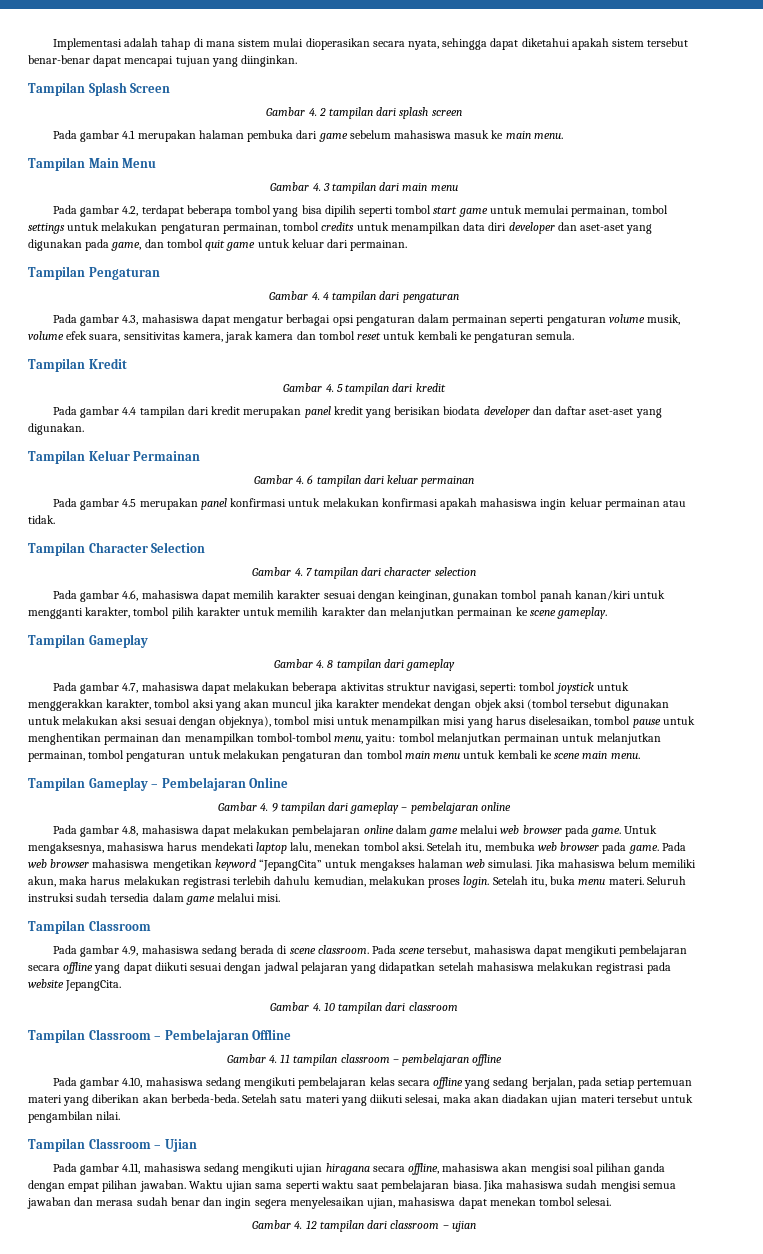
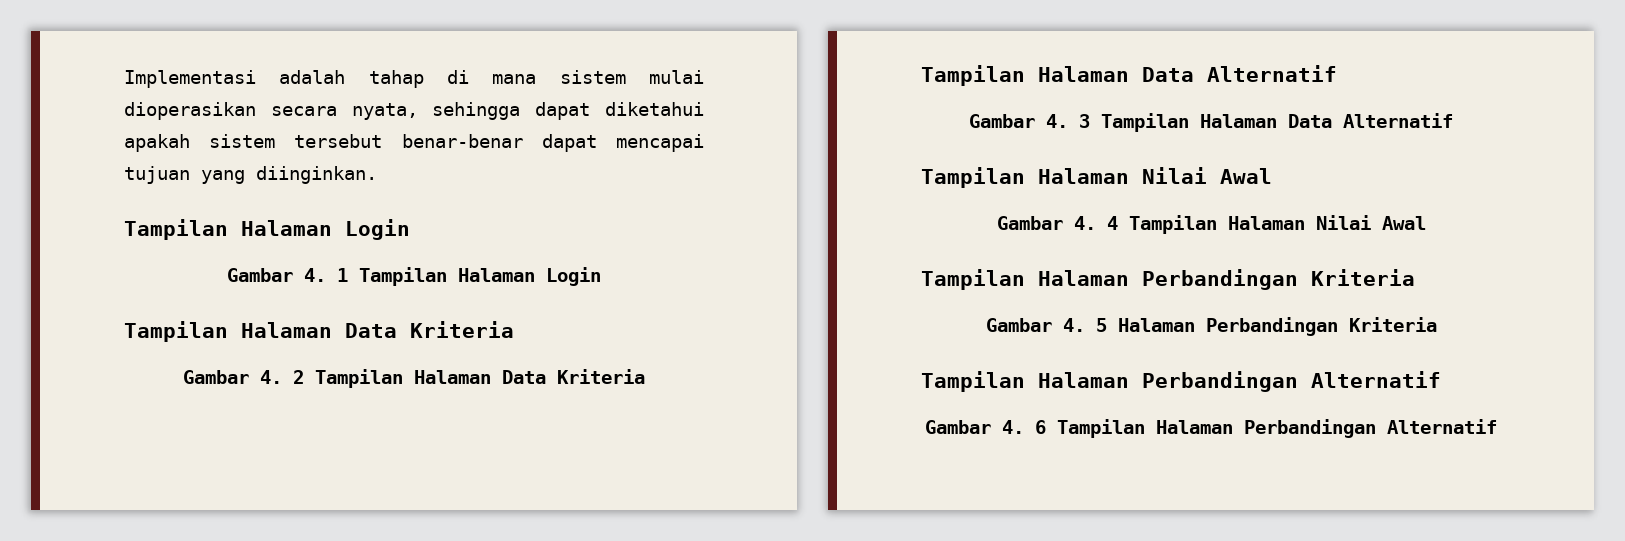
  Implementasi adalah tahap di mana sistem mulai dioperasikan secara nyata, sehingga dapat diketahui apakah sistem tersebut benar-benar dapat mencapai tujuan yang diinginkan.
- Tampilan Splash Screen
- Gambar 4. 2 tampilan dari splash screen
- Pada gambar 4.1 merupakan halaman pembuka dari game sebelum mahasiswa masuk ke main menu.
- Tampilan Main Menu
- Gambar 4. 3 tampilan dari main menu
- Pada gambar 4.2, terdapat beberapa tombol yang bisa dipilih seperti tombol start game untuk memulai permainan, tombol settings untuk melakukan pengaturan permainan, tombol credits untuk menampilkan data diri developer dan aset-aset yang digunakan pada game, dan tombol quit game untuk keluar dari permainan.
- Tampilan Pengaturan
- Gambar 4. 4 tampilan dari pengaturan
- Pada gambar 4.3, mahasiswa dapat mengatur berbagai opsi pengaturan dalam permainan seperti pengaturan volume musik, volume efek suara, sensitivitas kamera, jarak kamera dan tombol reset untuk kembali ke pengaturan semula.
- Tampilan Kredit
- Gambar 4. 5 tampilan dari kredit
- Pada gambar 4.4 tampilan dari kredit merupakan panel kredit yang berisikan biodata developer dan daftar aset-aset yang digunakan.
- Tampilan Keluar Permainan
- Gambar 4. 6 tampilan dari keluar permainan
- Pada gambar 4.5 merupakan panel konfirmasi untuk melakukan konfirmasi apakah mahasiswa ingin keluar permainan atau tidak.
- Tampilan Character Selection
- Gambar 4. 7 tampilan dari character selection
- Pada gambar 4.6, mahasiswa dapat memilih karakter sesuai dengan keinginan, gunakan tombol panah kanan/kiri untuk mengganti karakter, tombol pilih karakter untuk memilih karakter dan melanjutkan permainan ke scene gameplay.
- Tampilan Gameplay
- Gambar 4. 8 tampilan dari gameplay
- Pada gambar 4.7, mahasiswa dapat melakukan beberapa aktivitas struktur navigasi, seperti: tombol joystick untuk menggerakkan karakter, tombol aksi yang akan muncul jika karakter mendekat dengan objek aksi (tombol tersebut digunakan untuk melakukan aksi sesuai dengan objeknya), tombol misi untuk menampilkan misi yang harus diselesaikan, tombol pause untuk menghentikan permainan dan menampilkan tombol-tombol menu, yaitu: tombol melanjutkan permainan untuk melanjutkan permainan, tombol pengaturan untuk melakukan pengaturan dan tombol main menu untuk kembali ke scene main menu.
- Tampilan Gameplay – Pembelajaran Online
- Gambar 4. 9 tampilan dari gameplay – pembelajaran online
- Pada gambar 4.8, mahasiswa dapat melakukan pembelajaran online dalam game melalui web browser pada game. Untuk mengaksesnya, mahasiswa harus mendekati laptop lalu, menekan tombol aksi. Setelah itu, membuka web browser pada game. Pada web browser mahasiswa mengetikan keyword “JepangCita” untuk mengakses halaman web simulasi. Jika mahasiswa belum memiliki akun, maka harus melakukan registrasi terlebih dahulu kemudian, melakukan proses login. Setelah itu, buka menu materi. Seluruh instruksi sudah tersedia dalam game melalui misi.
- Tampilan Classroom
- Pada gambar 4.9, mahasiswa sedang berada di scene classroom. Pada scene tersebut, mahasiswa dapat mengikuti pembelajaran secara offline yang dapat diikuti sesuai dengan jadwal pelajaran yang didapatkan setelah mahasiswa melakukan registrasi pada website JepangCita.
- Gambar 4. 10 tampilan dari classroom
- Tampilan Classroom – Pembelajaran Offline
- Gambar 4. 11 tampilan classroom – pembelajaran offline
- Pada gambar 4.10, mahasiswa sedang mengikuti pembelajaran kelas secara offline yang sedang berjalan, pada setiap pertemuan materi yang diberikan akan berbeda-beda. Setelah satu materi yang diikuti selesai, maka akan diadakan ujian materi tersebut untuk pengambilan nilai.
- Tampilan Classroom – Ujian
- Pada gambar 4.11, mahasiswa sedang mengikuti ujian hiragana secara offline, mahasiswa akan mengisi soal pilihan ganda dengan empat pilihan jawaban. Waktu ujian sama seperti waktu saat pembelajaran biasa. Jika mahasiswa sudah mengisi semua jawaban dan merasa sudah benar dan ingin segera menyelesaikan ujian, mahasiswa dapat menekan tombol selesai.
- Gambar 4. 12 tampilan dari classroom – ujian
+ Tampilan Halaman Login
+ Gambar 4. 1 Tampilan Halaman Login
+ Tampilan Halaman Data Kriteria
+ Gambar 4. 2 Tampilan Halaman Data Kriteria
+ Tampilan Halaman Data Alternatif
+ Gambar 4. 3 Tampilan Halaman Data Alternatif
+ Tampilan Halaman Nilai Awal
+ Gambar 4. 4 Tampilan Halaman Nilai Awal
+ Tampilan Halaman Perbandingan Kriteria
+ Gambar 4. 5 Halaman Perbandingan Kriteria
+ Tampilan Halaman Perbandingan Alternatif
+ Gambar 4. 6 Tampilan Halaman Perbandingan Alternatif

